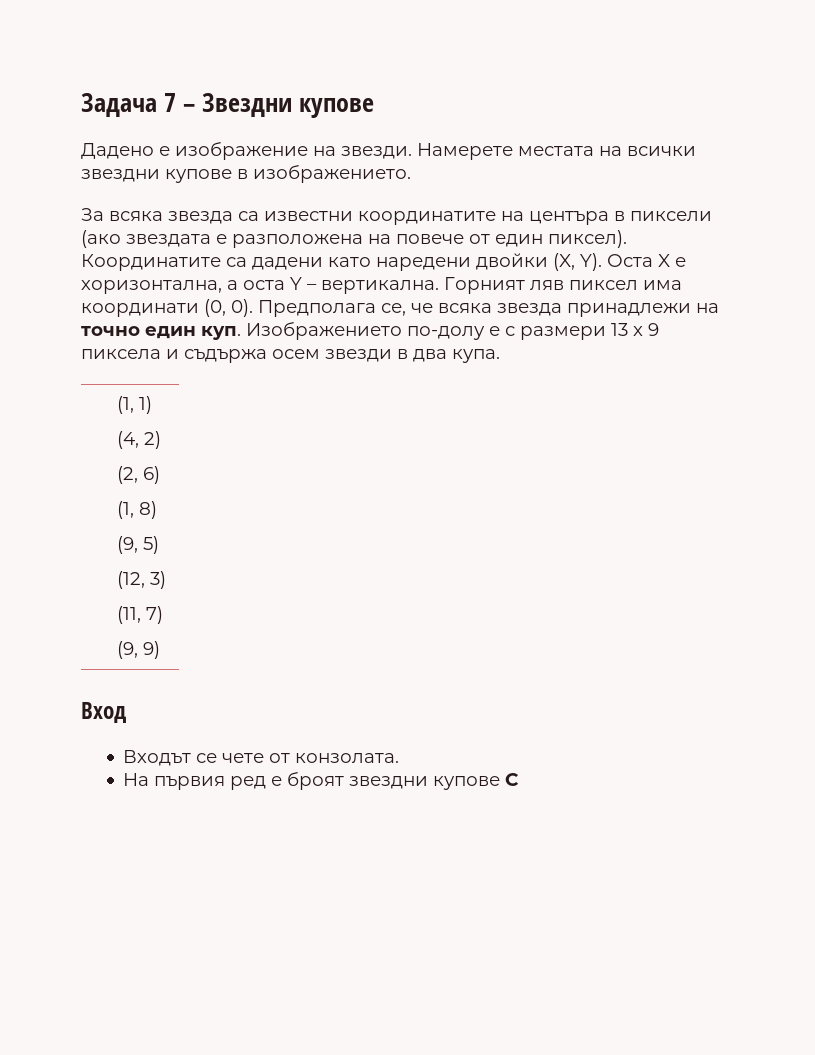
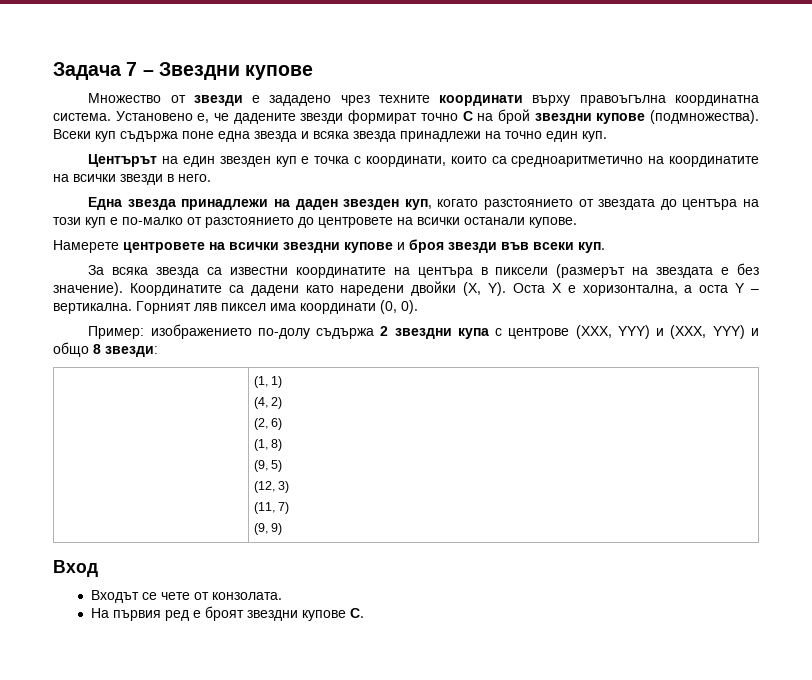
- Дадено е изображение на звезди. Намерете местата на всички звездни купове в изображението.
+ Множество от звезди е зададено чрез техните координати върху правоъгълна координатна система. Установено е, че дадените звезди формират точно C на брой звездни купове (подмножества). Всеки куп съдържа поне една звезда и всяка звезда принадлежи на точно един куп.
+ Центърът на един звезден куп е точка с координати, които са средноаритметично на координатите на всички звезди в него.
+ Една звезда принадлежи на даден звезден куп, когато разстоянието от звездата до центъра на този куп е по-малко от разстоянието до центровете на всички останали купове.
+ Намерете центровете на всички звездни купове и броя звезди във всеки куп.
- За всяка звезда са известни координатите на центъра в пиксели (ако звездата е разположена на повече от един пиксел).
+ За всяка звезда са известни координатите на центъра в пиксели (размерът на звездата е без значение).
- Горният ляв пиксел има координати (0, 0). Предполага се, че всяка звезда принадлежи на точно един куп. Изображението по-долу е с размери 13 x 9 пиксела и съдържа осем звезди в два купа.
+ Горният ляв пиксел има координати (0, 0).
+ Пример: изображението по-долу съдържа 2 звездни купа с центрове (XXX, YYY) и (XXX, YYY) и общо 8 звезди:
- На първия ред е броят звездни купове C
+ На първия ред е броят звездни купове C.

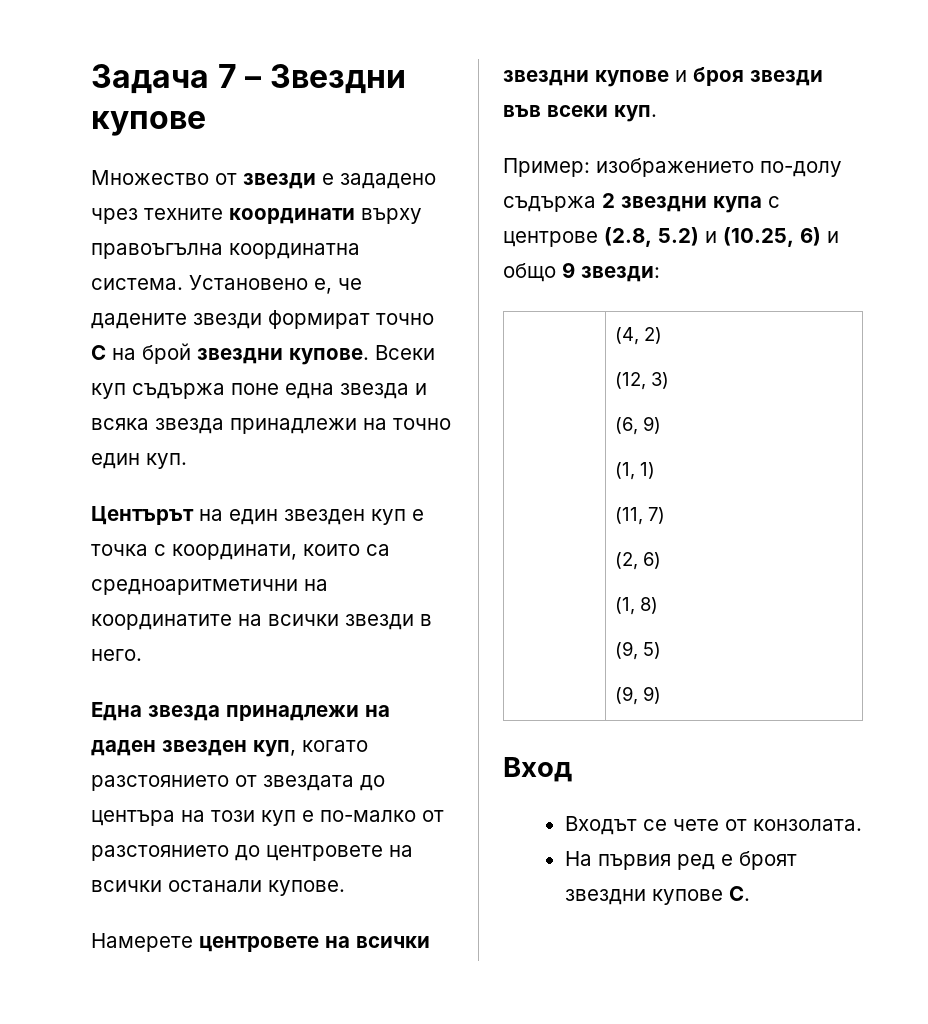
- Установено е, че дадените звезди формират точно C на брой звездни купове (подмножества).
+ Установено е, че дадените звезди формират точно C на брой звездни купове.
- Центърът на един звезден куп е точка с координати, които са средноаритметично на координатите на всички звезди в него.
+ Центърът на един звезден куп е точка с координати, които са средноаритметични на координатите на всички звезди в него.
- За всяка звезда са известни координатите на центъра в пиксели (размерът на звездата е без значение). Координатите са дадени като наредени двойки (X, Y). Оста X е хоризонтална, а оста Y – вертикална. Горният ляв пиксел има координати (0, 0).
- Пример: изображението по-долу съдържа 2 звездни купа с центрове (XXX, YYY) и (XXX, YYY) и общо 8 звезди:
+ Пример: изображението по-долу съдържа 2 звездни купа с центрове (2.8, 5.2) и (10.25, 6) и общо 9 звезди:
- | (1, 1)
- (4, 2)
+ | (4, 2)
+ (12, 3)
+ (6, 9)
+ (1, 1)
+ (11, 7)
  (2, 6)
  (1, 8)
  (9, 5)
- (12, 3)
- (11, 7)

